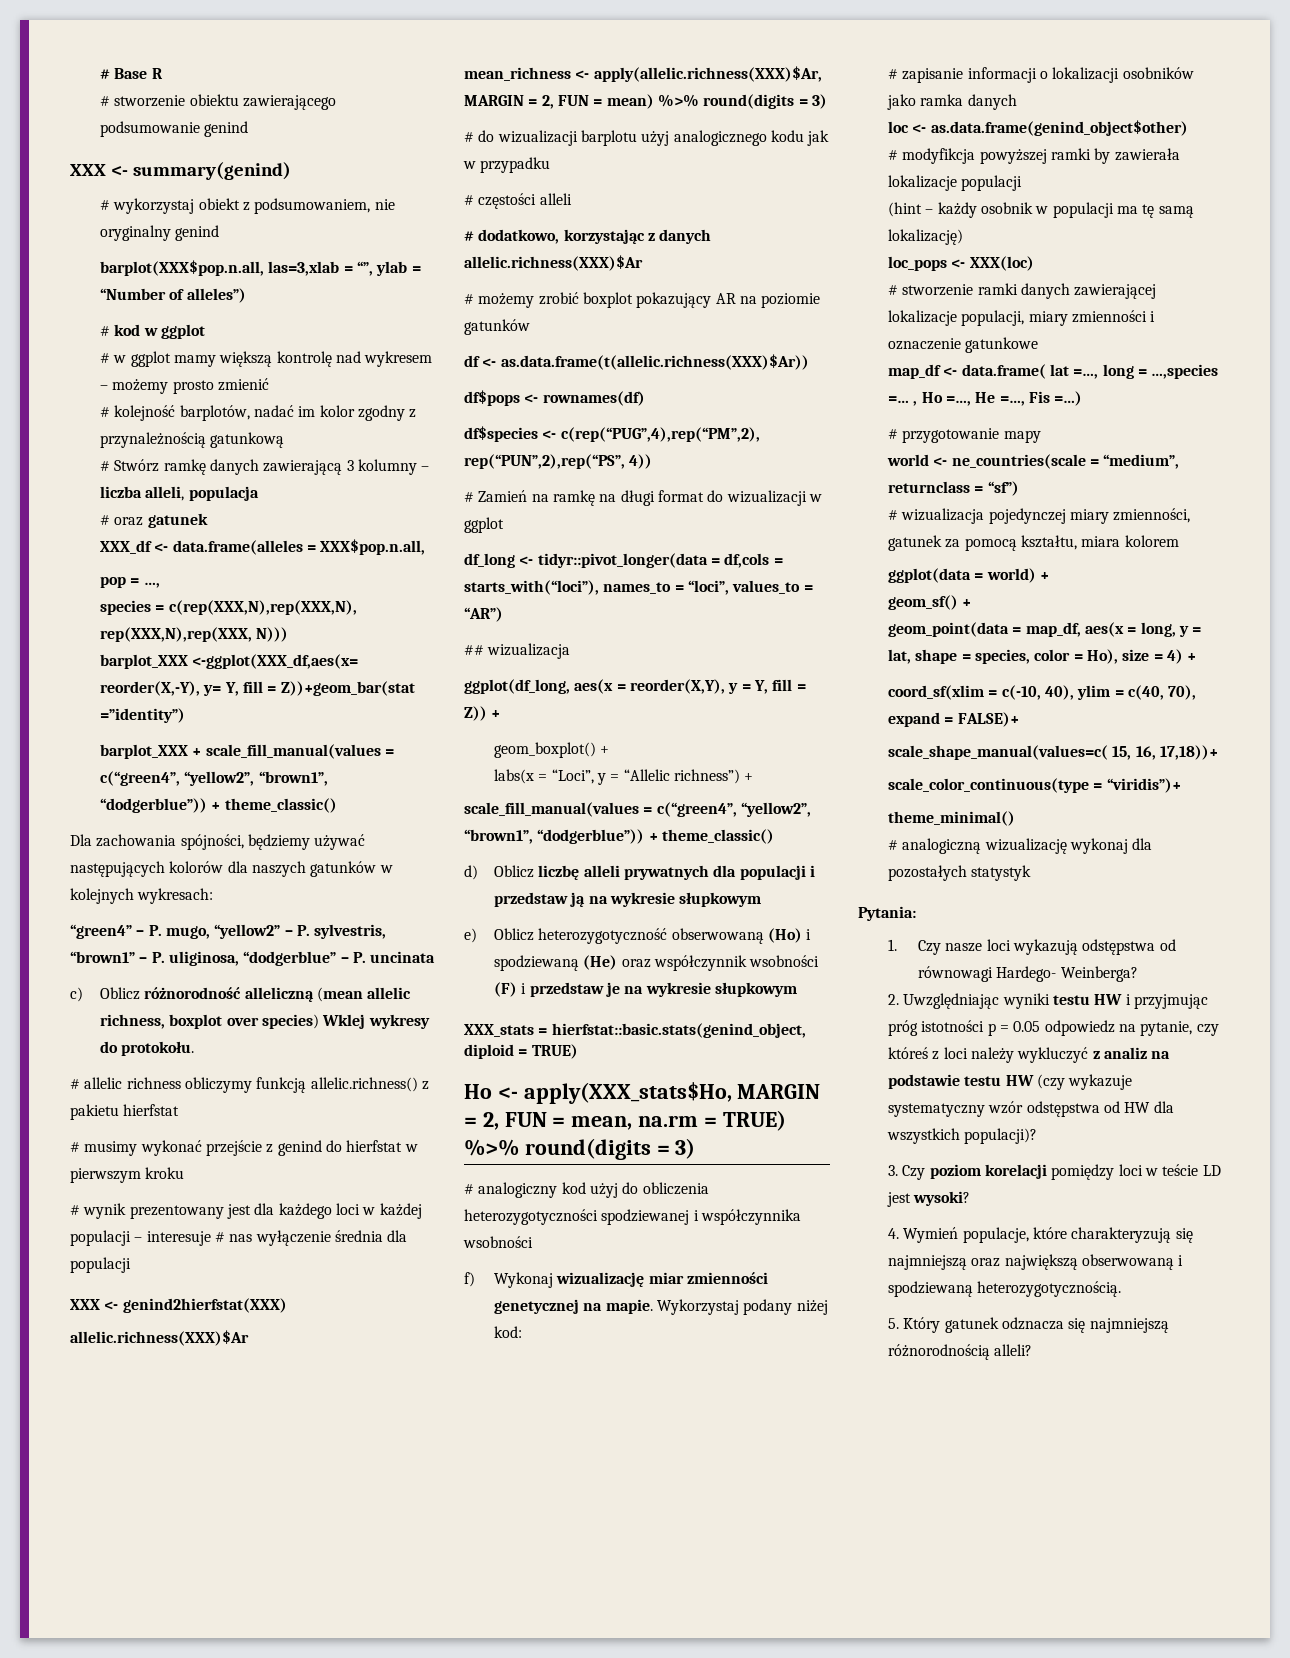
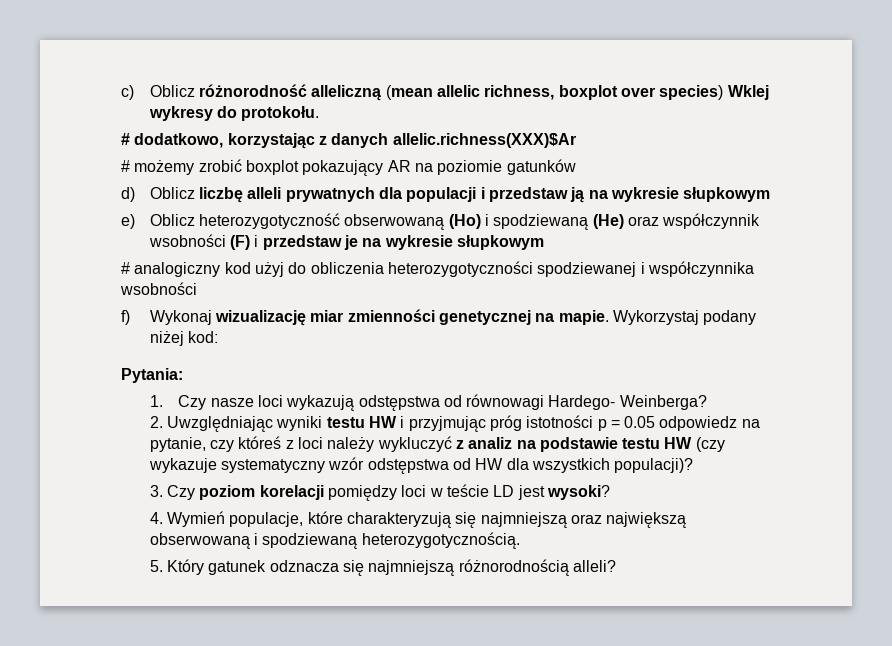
- # Base R
- # stworzenie obiektu zawierającego podsumowanie genind
- XXX <- summary(genind)
- # wykorzystaj obiekt z podsumowaniem, nie oryginalny genind
- barplot(XXX$pop.n.all, las=3,xlab = “”, ylab = “Number of alleles”)
- # kod w ggplot
- # w ggplot mamy większą kontrolę nad wykresem – możemy prosto zmienić
- # kolejność barplotów, nadać im kolor zgodny z przynależnością gatunkową
- # Stwórz ramkę danych zawierającą 3 kolumny – liczba alleli, populacja
- # oraz gatunek
- XXX_df <- data.frame(alleles = XXX$pop.n.all,
- pop = …,
- species = c(rep(XXX,N),rep(XXX,N), rep(XXX,N),rep(XXX, N)))
- barplot_XXX <-ggplot(XXX_df,aes(x= reorder(X,-Y), y= Y, fill = Z))+geom_bar(stat =”identity”)
- barplot_XXX + scale_fill_manual(values = c(“green4”, “yellow2”, “brown1”, “dodgerblue”)) + theme_classic()
- Dla zachowania spójności, będziemy używać następujących kolorów dla naszych gatunków w kolejnych wykresach:
- “green4” – P. mugo, “yellow2” – P. sylvestris, “brown1” – P. uliginosa, “dodgerblue” – P. uncinata
- # allelic richness obliczymy funkcją allelic.richness() z pakietu hierfstat
- # musimy wykonać przejście z genind do hierfstat w pierwszym kroku
- # wynik prezentowany jest dla każdego loci w każdej populacji – interesuje # nas wyłączenie średnia dla populacji
- XXX <- genind2hierfstat(XXX)
- allelic.richness(XXX)$Ar
- mean_richness <- apply(allelic.richness(XXX)$Ar, MARGIN = 2, FUN = mean) %>% round(digits = 3)
- # do wizualizacji barplotu użyj analogicznego kodu jak w przypadku
- # częstości alleli
- df <- as.data.frame(t(allelic.richness(XXX)$Ar))
- df$pops <- rownames(df)
- df$species <- c(rep(“PUG”,4),rep(“PM”,2), rep(“PUN”,2),rep(“PS”, 4))
- # Zamień na ramkę na długi format do wizualizacji w ggplot
- df_long <- tidyr::pivot_longer(data = df,cols = starts_with(“loci”), names_to = “loci”, values_to = “AR”)
- ## wizualizacja
- ggplot(df_long, aes(x = reorder(X,Y), y = Y, fill = Z)) +
- geom_boxplot() +
- labs(x = “Loci”, y = “Allelic richness”) +
- scale_fill_manual(values = c(“green4”, “yellow2”, “brown1”, “dodgerblue”)) + theme_classic()
- XXX_stats = hierfstat::basic.stats(genind_object, diploid = TRUE)
- Ho <- apply(XXX_stats$Ho, MARGIN = 2, FUN = mean, na.rm = TRUE) %>% round(digits = 3)
- # zapisanie informacji o lokalizacji osobników jako ramka danych
- loc <- as.data.frame(genind_object$other)
- # modyfikcja powyższej ramki by zawierała lokalizacje populacji
- (hint – każdy osobnik w populacji ma tę samą lokalizację)
- loc_pops <- XXX(loc)
- # stworzenie ramki danych zawierającej lokalizacje populacji, miary zmienności i oznaczenie gatunkowe
- map_df <- data.frame( lat =…, long = …,species =… , Ho =…, He =…, Fis =…)
- # przygotowanie mapy
- world <- ne_countries(scale = “medium”, returnclass = “sf”)
- # wizualizacja pojedynczej miary zmienności, gatunek za pomocą kształtu, miara kolorem
- ggplot(data = world) +
- geom_sf() +
- geom_point(data = map_df, aes(x = long, y = lat, shape = species, color = Ho), size = 4) +
- coord_sf(xlim = c(-10, 40), ylim = c(40, 70), expand = FALSE)+
- scale_shape_manual(values=c( 15, 16, 17,18))+
- scale_color_continuous(type = “viridis”)+
- theme_minimal()
- # analogiczną wizualizację wykonaj dla pozostałych statystyk

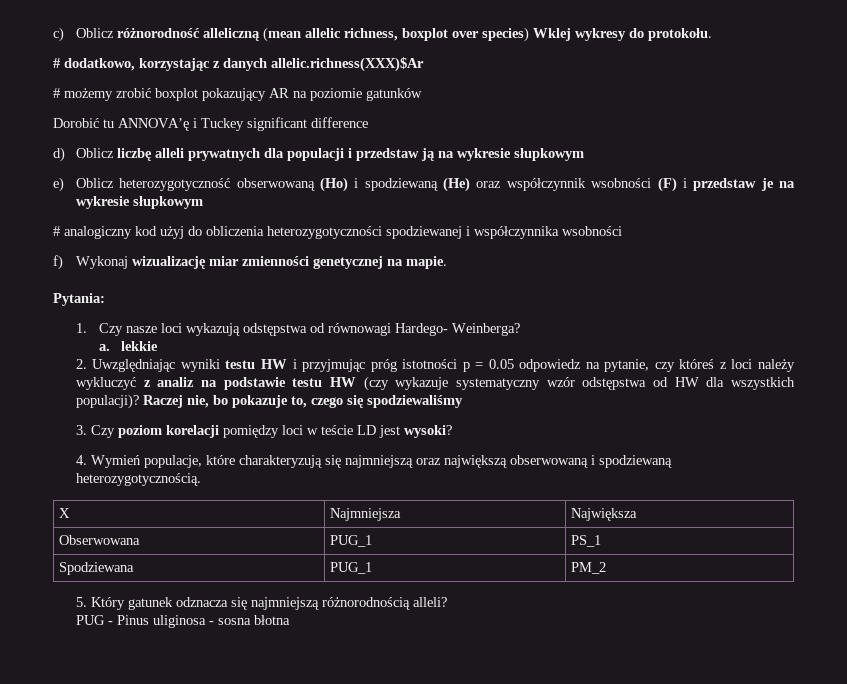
+ Dorobić tu ANNOVA’ę i Tuckey significant difference
- Wykorzystaj podany niżej kod:
+ a. lekkie
+ Raczej nie, bo pokazuje to, czego się spodziewaliśmy
+ X | Najmniejsza | Największa
+ Obserwowana | PUG_1 | PS_1
+ Spodziewana | PUG_1 | PM_2
+ PUG - Pinus uliginosa - sosna błotna

